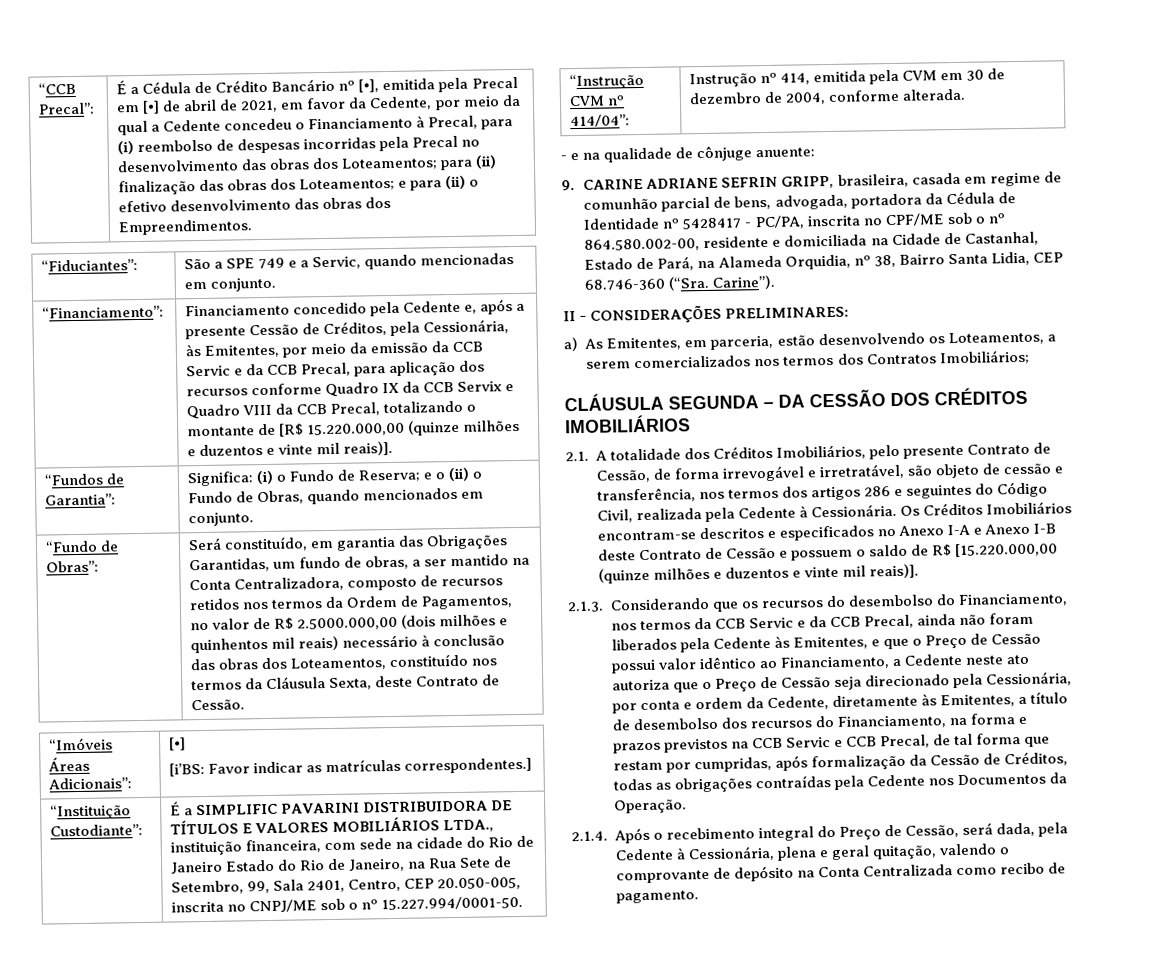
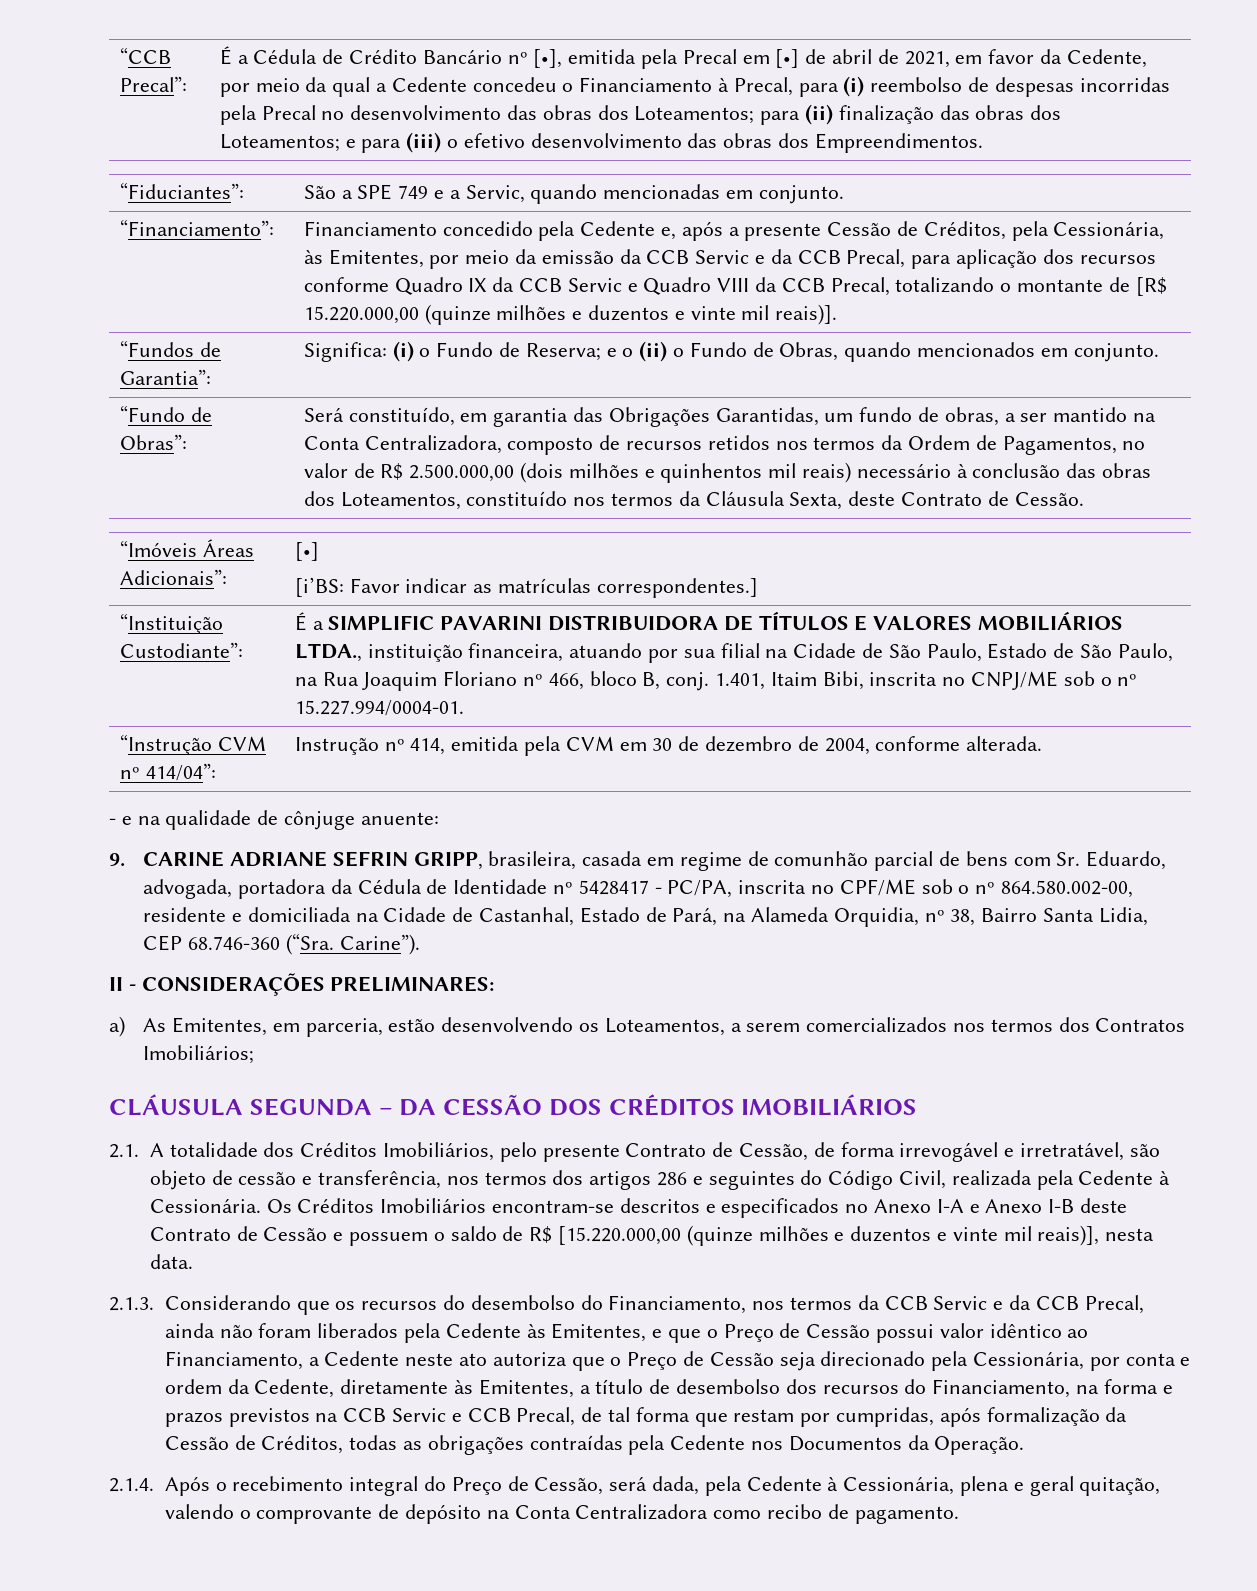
- e para (ii) o efetivo desenvolvimento das obras dos Empreendimentos.
+ e para (iii) o efetivo desenvolvimento das obras dos Empreendimentos.
- Financiamento concedido pela Cedente e, após a presente Cessão de Créditos, pela Cessionária, às Emitentes, por meio da emissão da CCB Servic e da CCB Precal, para aplicação dos recursos conforme Quadro IX da CCB Servix e Quadro VIII da CCB Precal, totalizando o montante de [R$ 15.220.000,00 (quinze milhões e duzentos e vinte mil reais)].
+ Financiamento concedido pela Cedente e, após a presente Cessão de Créditos, pela Cessionária, às Emitentes, por meio da emissão da CCB Servic e da CCB Precal, para aplicação dos recursos conforme Quadro IX da CCB Servic e Quadro VIII da CCB Precal, totalizando o montante de [R$ 15.220.000,00 (quinze milhões e duzentos e vinte mil reais)].
- Será constituído, em garantia das Obrigações Garantidas, um fundo de obras, a ser mantido na Conta Centralizadora, composto de recursos retidos nos termos da Ordem de Pagamentos, no valor de R$ 2.5000.000,00 (dois milhões e quinhentos mil reais) necessário à conclusão das obras dos Loteamentos, constituído nos termos da Cláusula Sexta, deste Contrato de Cessão.
+ Será constituído, em garantia das Obrigações Garantidas, um fundo de obras, a ser mantido na Conta Centralizadora, composto de recursos retidos nos termos da Ordem de Pagamentos, no valor de R$ 2.500.000,00 (dois milhões e quinhentos mil reais) necessário à conclusão das obras dos Loteamentos, constituído nos termos da Cláusula Sexta, deste Contrato de Cessão.
- É a SIMPLIFIC PAVARINI DISTRIBUIDORA DE TÍTULOS E VALORES MOBILIÁRIOS LTDA., instituição financeira, com sede na cidade do Rio de Janeiro Estado do Rio de Janeiro, na Rua Sete de Setembro, 99, Sala 2401, Centro, CEP 20.050-005, inscrita no CNPJ/ME sob o nº 15.227.994/0001-50.
+ É a SIMPLIFIC PAVARINI DISTRIBUIDORA DE TÍTULOS E VALORES MOBILIÁRIOS LTDA., instituição financeira, atuando por sua filial na Cidade de São Paulo, Estado de São Paulo, na Rua Joaquim Floriano nº 466, bloco B, conj. 1.401, Itaim Bibi, inscrita no CNPJ/ME sob o nº 15.227.994/0004-01.
- 9. CARINE ADRIANE SEFRIN GRIPP, brasileira, casada em regime de comunhão parcial de bens, advogada, portadora da Cédula de Identidade nº 5428417 - PC/PA, inscrita no CPF/ME sob o nº 864.580.002-00, residente e domiciliada na Cidade de Castanhal, Estado de Pará, na Alameda Orquidia, nº 38, Bairro Santa Lidia, CEP 68.746-360 (“Sra. Carine”).
+ 9. CARINE ADRIANE SEFRIN GRIPP, brasileira, casada em regime de comunhão parcial de bens com Sr. Eduardo, advogada, portadora da Cédula de Identidade nº 5428417 - PC/PA, inscrita no CPF/ME sob o nº 864.580.002-00, residente e domiciliada na Cidade de Castanhal, Estado de Pará, na Alameda Orquidia, nº 38, Bairro Santa Lidia, CEP 68.746-360 (“Sra. Carine”).
- Os Créditos Imobiliários encontram-se descritos e especificados no Anexo I-A e Anexo I-B deste Contrato de Cessão e possuem o saldo de R$ [15.220.000,00 (quinze milhões e duzentos e vinte mil reais)].
+ Os Créditos Imobiliários encontram-se descritos e especificados no Anexo I-A e Anexo I-B deste Contrato de Cessão e possuem o saldo de R$ [15.220.000,00 (quinze milhões e duzentos e vinte mil reais)], nesta data.
- 2.1.4. Após o recebimento integral do Preço de Cessão, será dada, pela Cedente à Cessionária, plena e geral quitação, valendo o comprovante de depósito na Conta Centralizada como recibo de pagamento.
+ 2.1.4. Após o recebimento integral do Preço de Cessão, será dada, pela Cedente à Cessionária, plena e geral quitação, valendo o comprovante de depósito na Conta Centralizadora como recibo de pagamento.

